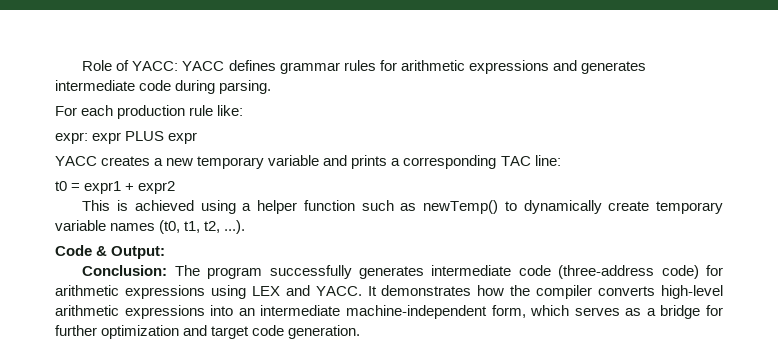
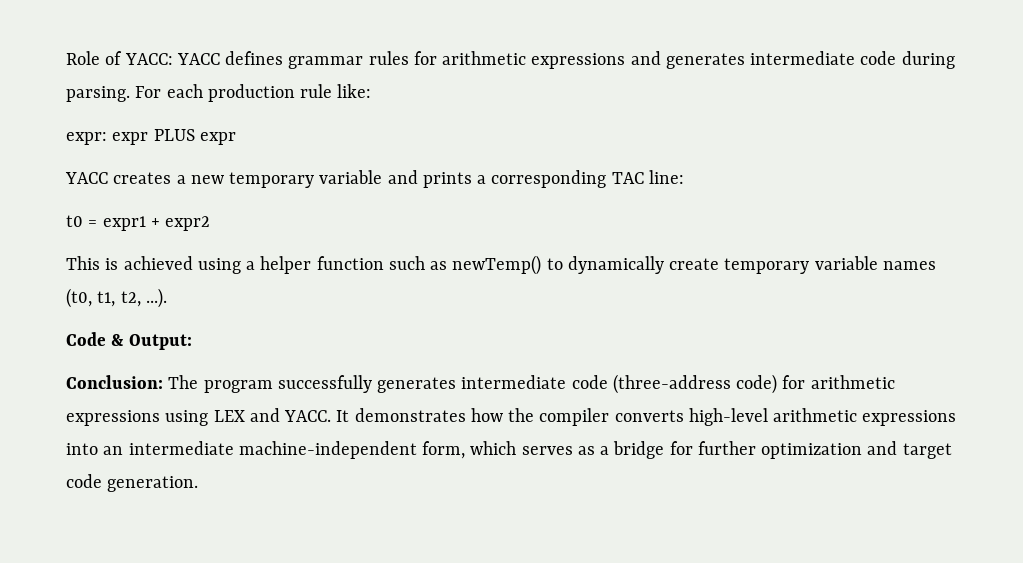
- Role of YACC: YACC defines grammar rules for arithmetic expressions and generates intermediate code during parsing.
- For each production rule like:
+ Role of YACC: YACC defines grammar rules for arithmetic expressions and generates intermediate code during parsing. For each production rule like:

